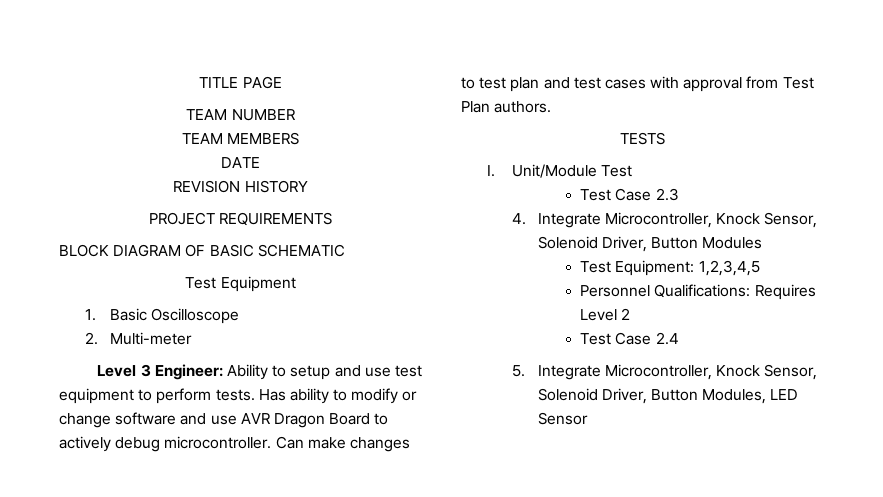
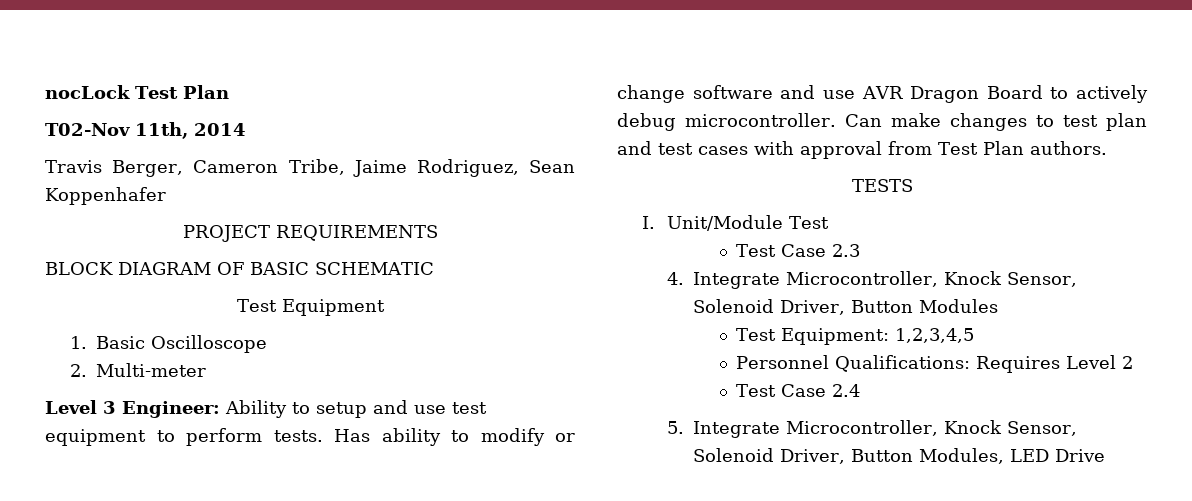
- TITLE PAGE
- TEAM NUMBER
- TEAM MEMBERS
- DATE
- REVISION HISTORY
+ nocLock Test Plan
+ T02-Nov 11th, 2014
+ Travis Berger, Cameron Tribe, Jaime Rodriguez, Sean Koppenhafer
- 5. Integrate Microcontroller, Knock Sensor, Solenoid Driver, Button Modules, LED Sensor
+ 5. Integrate Microcontroller, Knock Sensor, Solenoid Driver, Button Modules, LED Drive

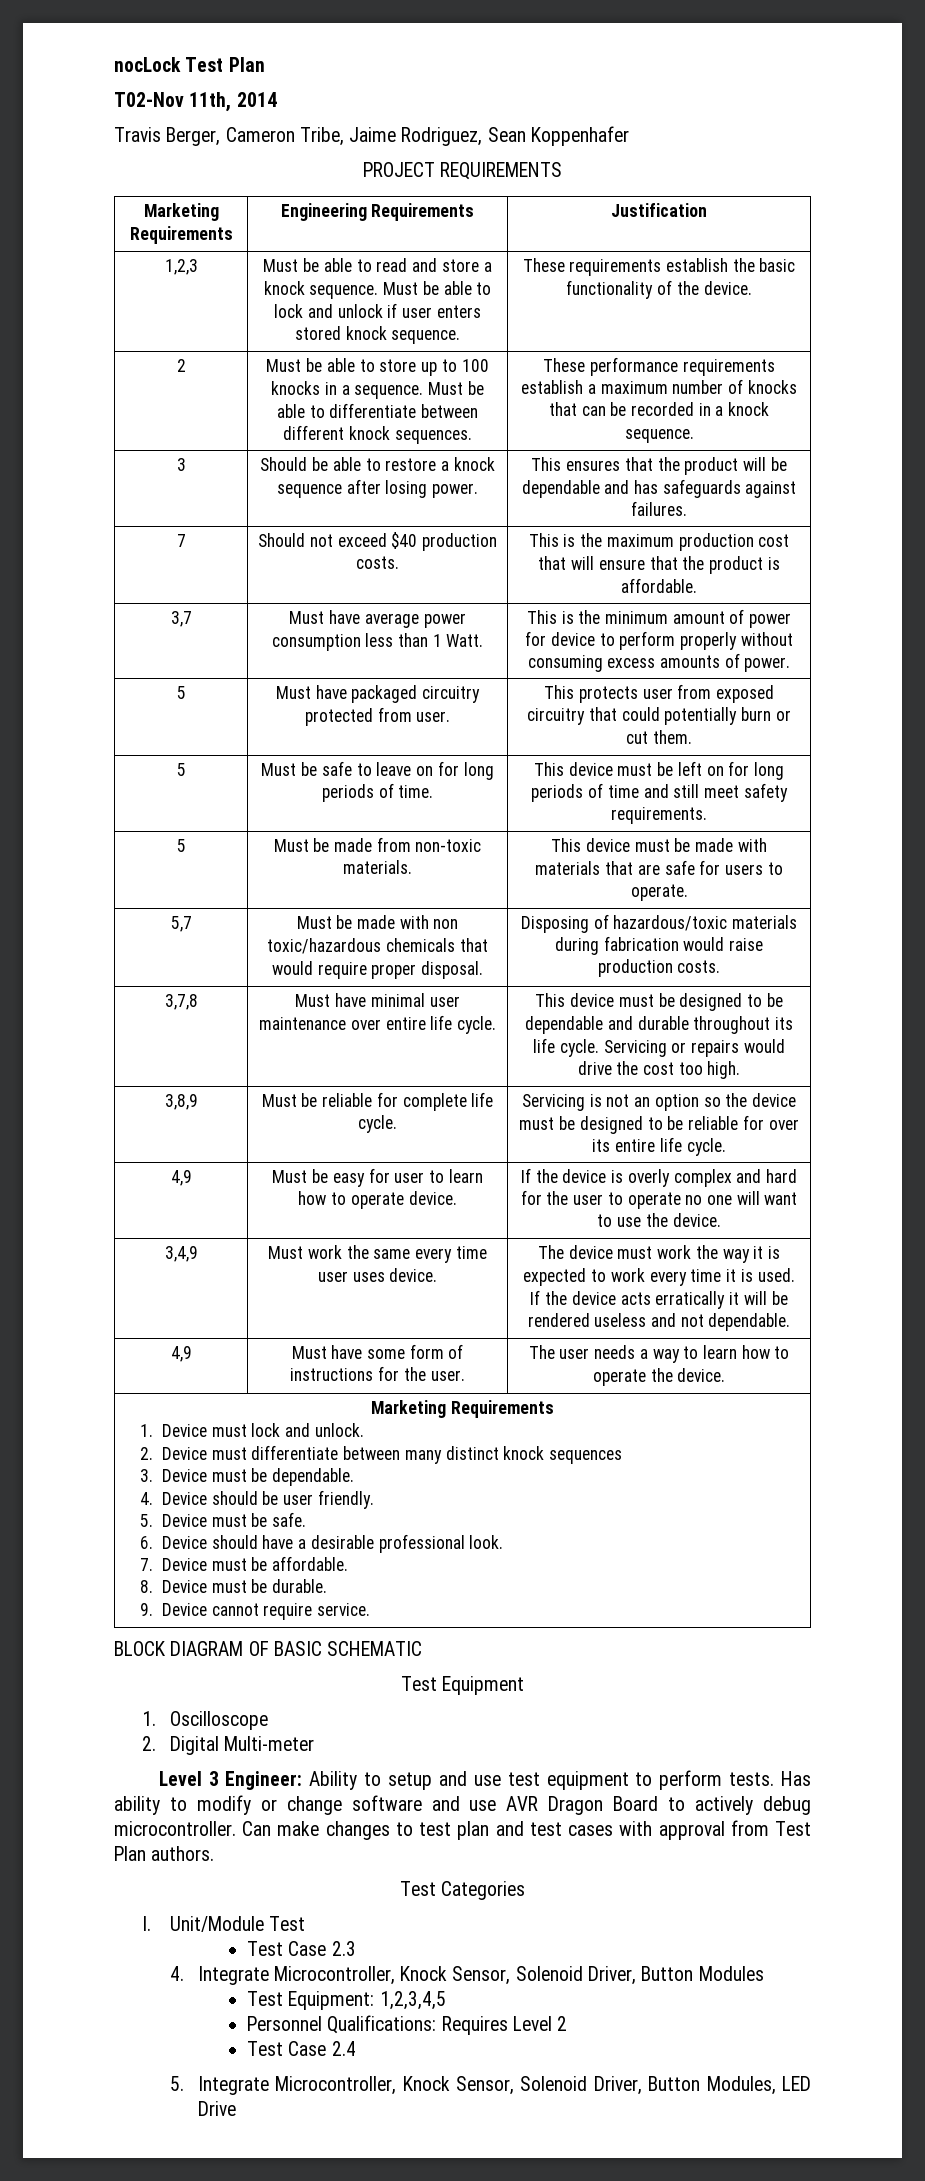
+ Marketing Requirements | Engineering Requirements | Justification
+ 1,2,3 | Must be able to read and store a knock sequence. Must be able to lock and unlock if user enters stored knock sequence. | These requirements establish the basic functionality of the device.
+ 2 | Must be able to store up to 100 knocks in a sequence. Must be able to differentiate between different knock sequences. | These performance requirements establish a maximum number of knocks that can be recorded in a knock sequence.
+ 3 | Should be able to restore a knock sequence after losing power. | This ensures that the product will be dependable and has safeguards against failures.
+ 7 | Should not exceed $40 production costs. | This is the maximum production cost that will ensure that the product is affordable.
+ 3,7 | Must have average power consumption less than 1 Watt. | This is the minimum amount of power for device to perform properly without consuming excess amounts of power.
+ 5 | Must have packaged circuitry protected from user. | This protects user from exposed circuitry that could potentially burn or cut them.
+ 5 | Must be safe to leave on for long periods of time. | This device must be left on for long periods of time and still meet safety requirements.
+ 5 | Must be made from non-toxic materials. | This device must be made with materials that are safe for users to operate.
+ 5,7 | Must be made with non toxic/hazardous chemicals that would require proper disposal. | Disposing of hazardous/toxic materials during fabrication would raise production costs.
+ 3,7,8 | Must have minimal user maintenance over entire life cycle. | This device must be designed to be dependable and durable throughout its life cycle. Servicing or repairs would drive the cost too high.
+ 3,8,9 | Must be reliable for complete life cycle. | Servicing is not an option so the device must be designed to be reliable for over its entire life cycle.
+ 4,9 | Must be easy for user to learn how to operate device. | If the device is overly complex and hard for the user to operate no one will want to use the device.
+ 3,4,9 | Must work the same every time user uses device. | The device must work the way it is expected to work every time it is used. If the device acts erratically it will be rendered useless and not dependable.
+ 4,9 | Must have some form of instructions for the user. | The user needs a way to learn how to operate the device.
+ Marketing Requirements
+ 1. Device must lock and unlock.
+ 2. Device must differentiate between many distinct knock sequences
+ 3. Device must be dependable.
+ 4. Device should be user friendly.
+ 5. Device must be safe.
+ 6. Device should have a desirable professional look.
+ 7. Device must be affordable.
+ 8. Device must be durable.
+ 9. Device cannot require service.
- 1. Basic Oscilloscope
+ 1. Oscilloscope
- 2. Multi-meter
+ 2. Digital Multi-meter
- TESTS
+ Test Categories

